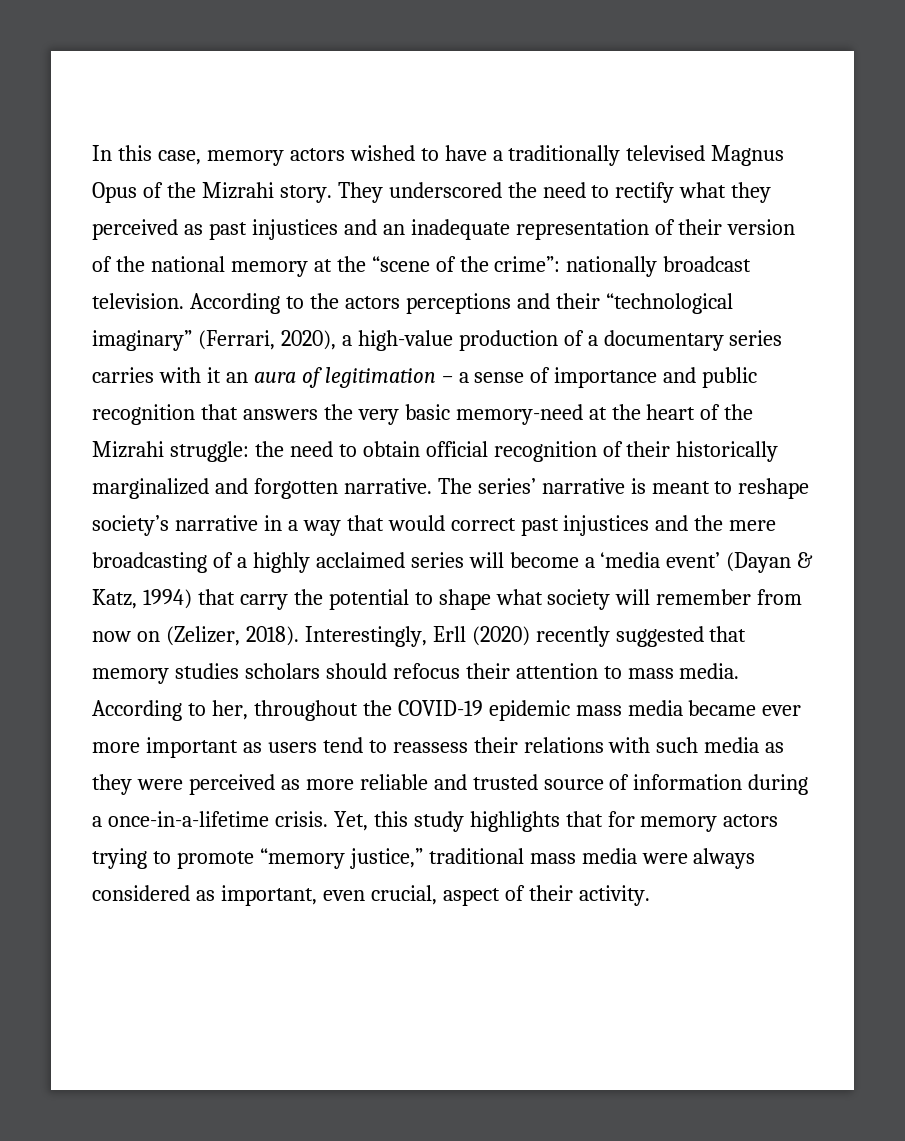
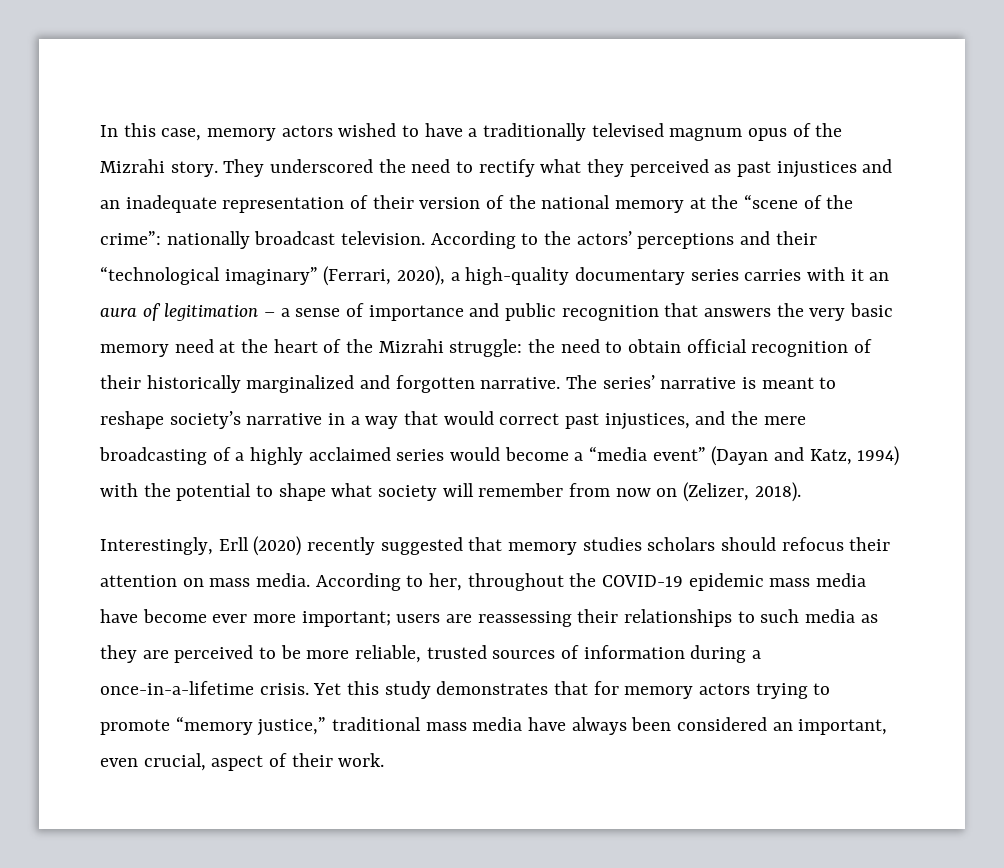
- In this case, memory actors wished to have a traditionally televised Magnus Opus of the Mizrahi story.
+ In this case, memory actors wished to have a traditionally televised magnum opus of the Mizrahi story.
- According to the actors perceptions and their “technological imaginary” (Ferrari, 2020), a high-value production of a documentary series carries with it an aura of legitimation – a sense of importance and public recognition that answers the very basic memory-need at the heart of the Mizrahi struggle: the need to obtain official recognition of their historically marginalized and forgotten narrative.
+ According to the actors’ perceptions and their “technological imaginary” (Ferrari, 2020), a high-quality documentary series carries with it an aura of legitimation – a sense of importance and public recognition that answers the very basic memory need at the heart of the Mizrahi struggle: the need to obtain official recognition of their historically marginalized and forgotten narrative.
- The series’ narrative is meant to reshape society’s narrative in a way that would correct past injustices and the mere broadcasting of a highly acclaimed series will become a ‘media event’ (Dayan & Katz, 1994) that carry the potential to shape what society will remember from now on (Zelizer, 2018). Interestingly, Erll (2020) recently suggested that memory studies scholars should refocus their attention to mass media.
+ The series’ narrative is meant to reshape society’s narrative in a way that would correct past injustices, and the mere broadcasting of a highly acclaimed series would become a “media event” (Dayan and Katz, 1994) with the potential to shape what society will remember from now on (Zelizer, 2018).
+ Interestingly, Erll (2020) recently suggested that memory studies scholars should refocus their attention on mass media.
- According to her, throughout the COVID-19 epidemic mass media became ever more important as users tend to reassess their relations with such media as they were perceived as more reliable and trusted source of information during a once-in-a-lifetime crisis.
+ According to her, throughout the COVID-19 epidemic mass media have become ever more important; users are reassessing their relationships to such media as they are perceived to be more reliable, trusted sources of information during a once-in-a-lifetime crisis.
- Yet, this study highlights that for memory actors trying to promote “memory justice,” traditional mass media were always considered as important, even crucial, aspect of their activity.
+ Yet this study demonstrates that for memory actors trying to promote “memory justice,” traditional mass media have always been considered an important, even crucial, aspect of their work.

